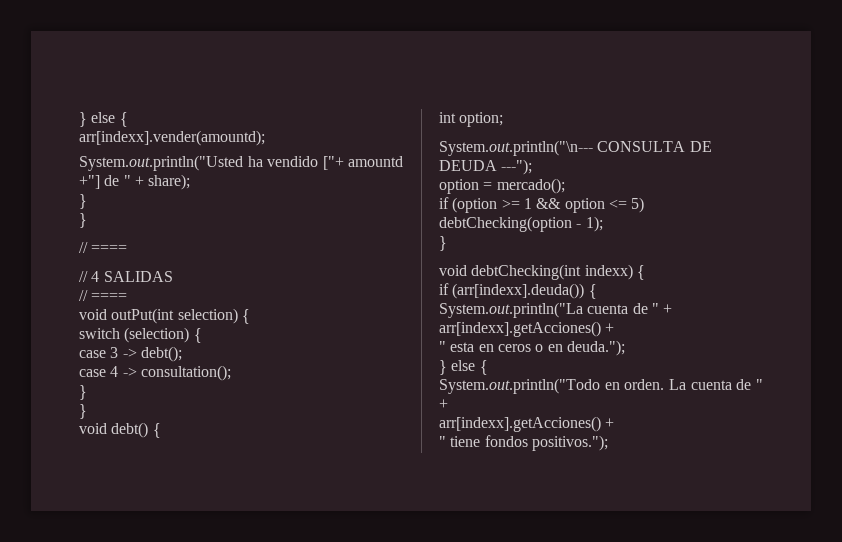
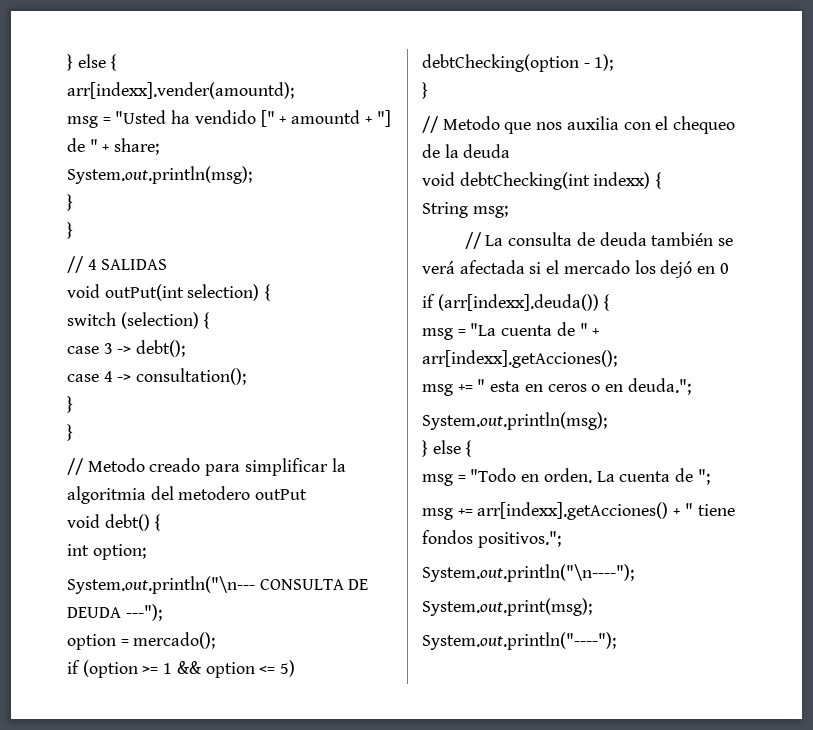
- System.out.println("Usted ha vendido ["+ amountd +"] de " + share);
+ msg = "Usted ha vendido [" + amountd + "] de " + share;
+ System.out.println(msg);
  }
  }
- // ====
  // 4 SALIDAS
- // ====
+ // Metodo creado para simplificar la algoritmia del metodero outPut
+ // Metodo que nos auxilia con el chequeo de la deuda
  void debtChecking(int indexx) {
+ String msg;
+ // La consulta de deuda también se verá afectada si el mercado los dejó en 0
- System.out.println("La cuenta de " + arr[indexx].getAcciones() +
- " esta en ceros o en deuda.");
+ msg = "La cuenta de " + arr[indexx].getAcciones();
+ msg += " esta en ceros o en deuda.";
+ System.out.println(msg);
  } else {
- System.out.println("Todo en orden.
+ msg = "Todo en orden.
- La cuenta de " +
- arr[indexx].getAcciones() +
- " tiene fondos positivos.");
+ La cuenta de ";
+ msg += arr[indexx].getAcciones() + " tiene fondos positivos.";
+ System.out.println("\n----");
+ System.out.print(msg);
+ System.out.println("----");

